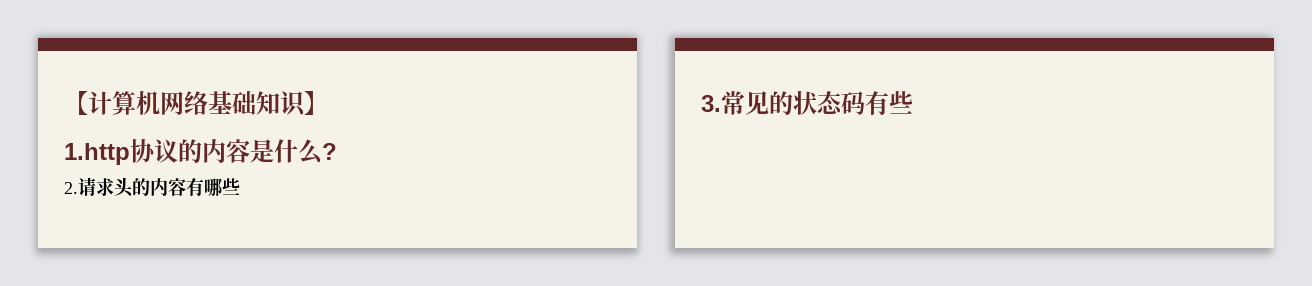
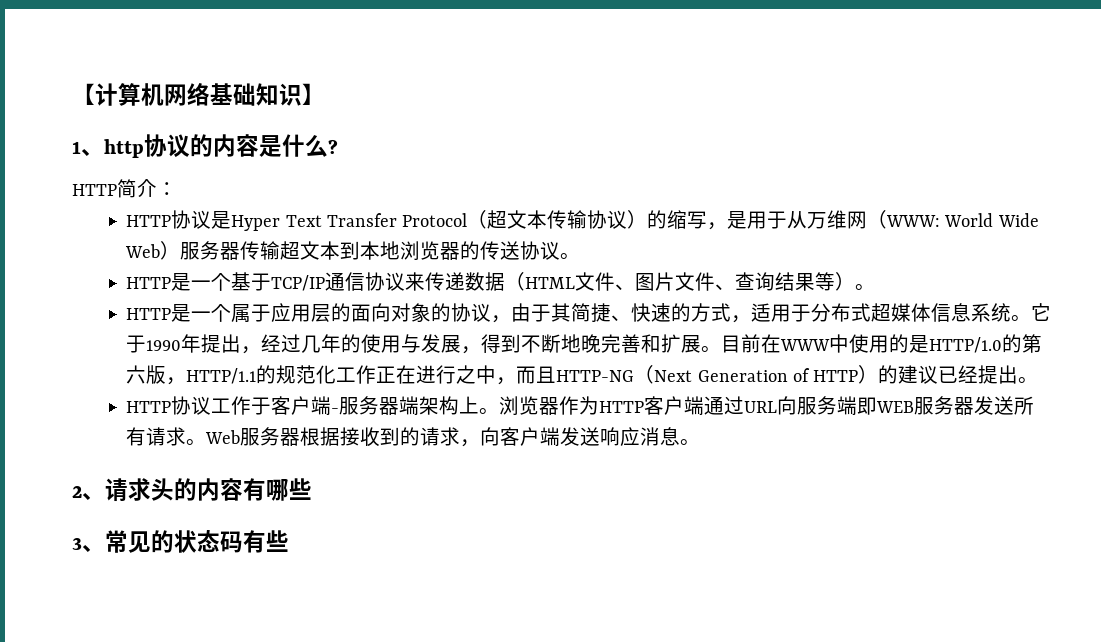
- 1.http协议的内容是什么?
+ 1、http协议的内容是什么?
- 2.请求头的内容有哪些
+ HTTP简介：
+ HTTP协议是Hyper Text Transfer Protocol（超文本传输协议）的缩写，是用于从万维网（WWW: World Wide Web）服务器传输超文本到本地浏览器的传送协议。
+ HTTP是一个基于TCP/IP通信协议来传递数据（HTML文件、图片文件、查询结果等）。
+ HTTP是一个属于应用层的面向对象的协议，由于其简捷、快速的方式，适用于分布式超媒体信息系统。它于1990年提出，经过几年的使用与发展，得到不断地晚完善和扩展。目前在WWW中使用的是HTTP/1.0的第六版，HTTP/1.1的规范化工作正在进行之中，而且HTTP-NG（Next Generation of HTTP）的建议已经提出。
+ HTTP协议工作于客户端-服务器端架构上。浏览器作为HTTP客户端通过URL向服务端即WEB服务器发送所有请求。Web服务器根据接收到的请求，向客户端发送响应消息。
+ 2、请求头的内容有哪些
- 3.常见的状态码有些
+ 3、常见的状态码有些

